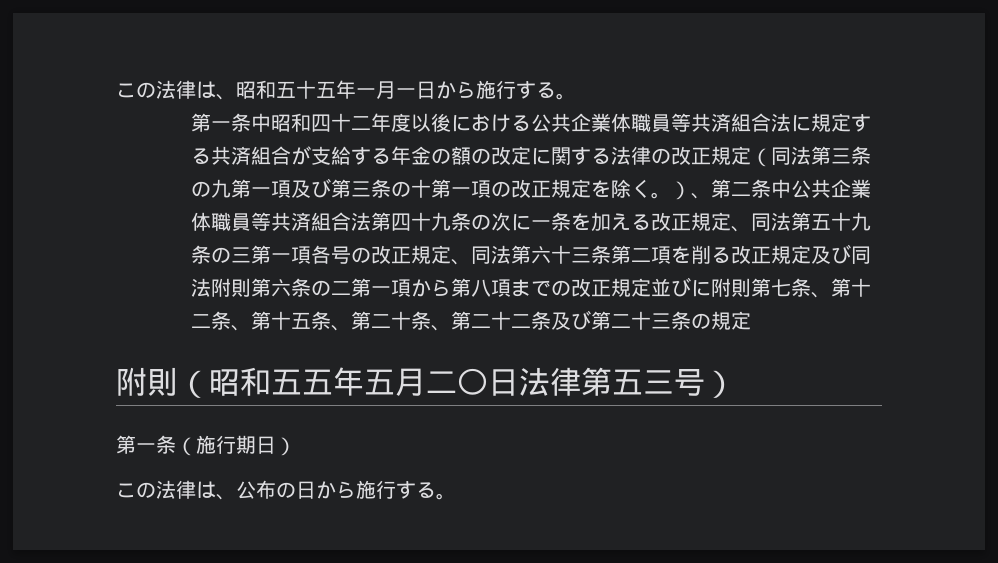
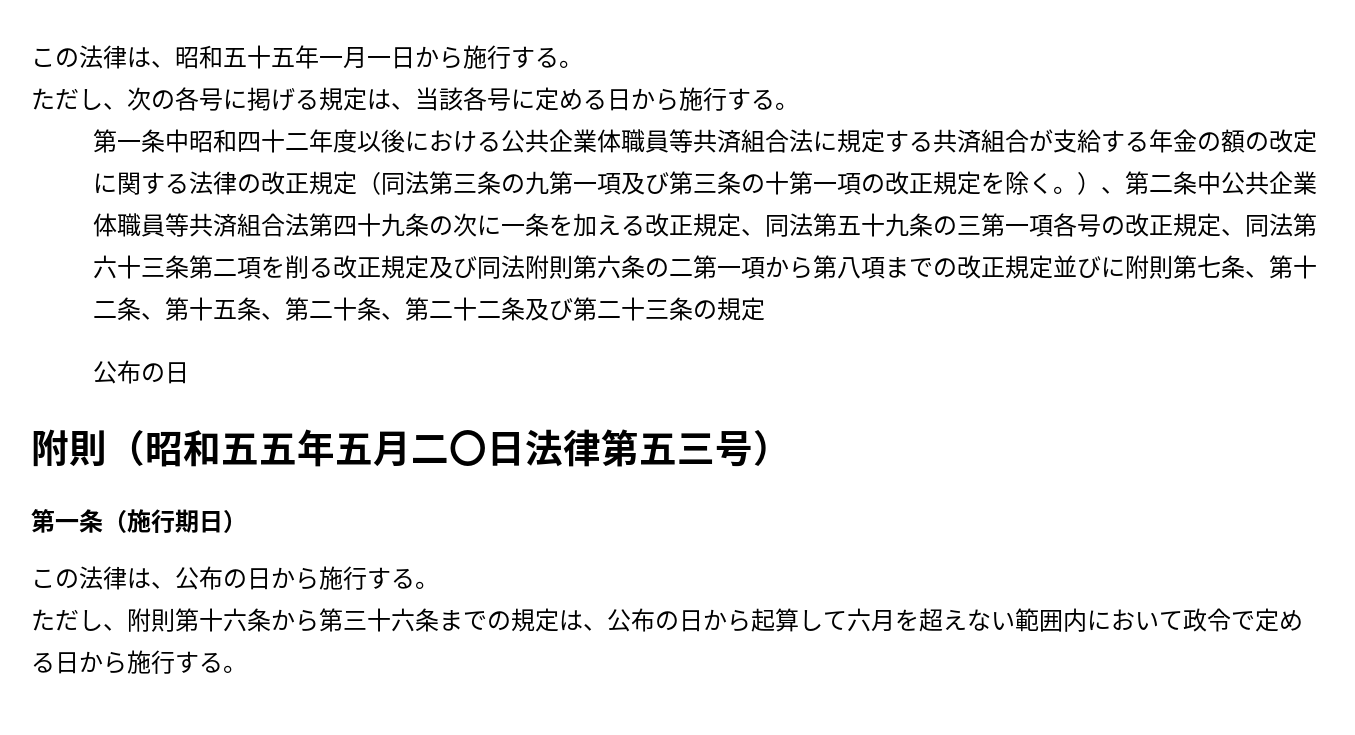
+ ただし、次の各号に掲げる規定は、当該各号に定める日から施行する。
  第一条中昭和四十二年度以後における公共企業体職員等共済組合法に規定する共済組合が支給する年金の額の改定に関する法律の改正規定（同法第三条の九第一項及び第三条の十第一項の改正規定を除く。）、第二条中公共企業体職員等共済組合法第四十九条の次に一条を加える改正規定、同法第五十九条の三第一項各号の改正規定、同法第六十三条第二項を削る改正規定及び同法附則第六条の二第一項から第八項までの改正規定並びに附則第七条、第十二条、第十五条、第二十条、第二十二条及び第二十三条の規定
+ 公布の日
+ ただし、附則第十六条から第三十六条までの規定は、公布の日から起算して六月を超えない範囲内において政令で定める日から施行する。

